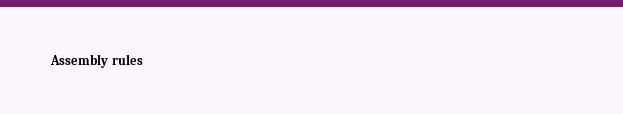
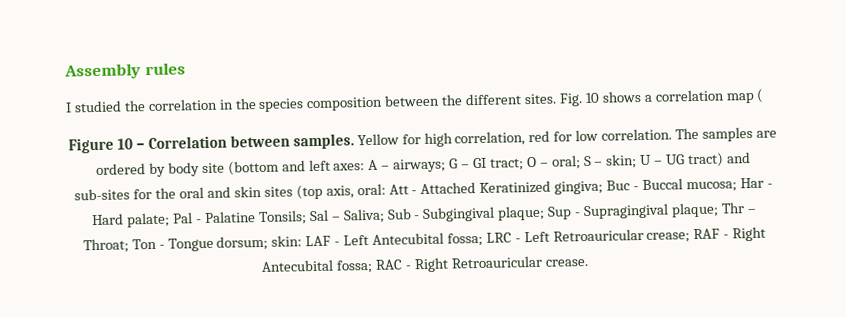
+ I studied the correlation in the species composition between the different sites. Fig. 10 shows a correlation map (
+ Figure 10 – Correlation between samples. Yellow for high correlation, red for low correlation. The samples are ordered by body site (bottom and left axes: A – airways; G – GI tract; O – oral; S – skin; U – UG tract) and sub-sites for the oral and skin sites (top axis, oral: Att - Attached Keratinized gingiva; Buc - Buccal mucosa; Har - Hard palate; Pal - Palatine Tonsils; Sal – Saliva; Sub - Subgingival plaque; Sup - Supragingival plaque; Thr – Throat; Ton - Tongue dorsum; skin: LAF - Left Antecubital fossa; LRC - Left Retroauricular crease; RAF - Right Antecubital fossa; RAC - Right Retroauricular crease.

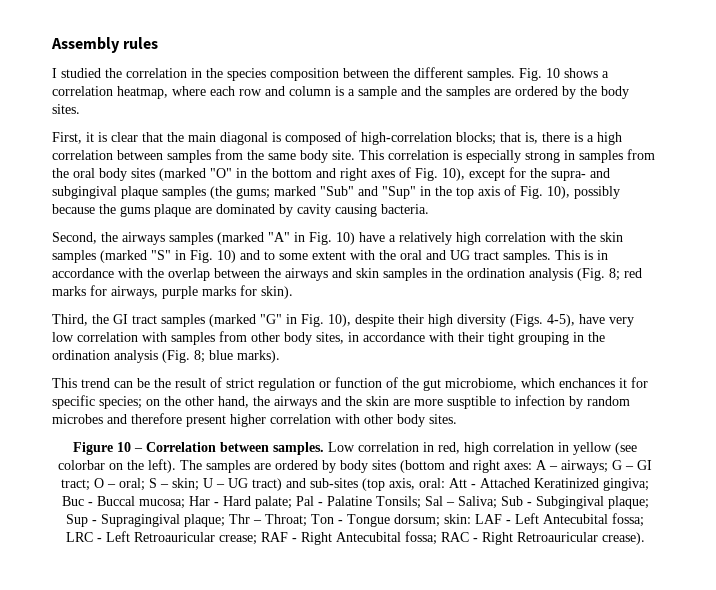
- I studied the correlation in the species composition between the different sites.
+ I studied the correlation in the species composition between the different samples.
- Fig. 10 shows a correlation map (
+ Fig. 10 shows a correlation heatmap, where each row and column is a sample and the samples are ordered by the body sites.
+ First, it is clear that the main diagonal is composed of high-correlation blocks; that is, there is a high correlation between samples from the same body site. This correlation is especially strong in samples from the oral body sites (marked "O" in the bottom and right axes of Fig. 10), except for the supra- and subgingival plaque samples (the gums; marked "Sub" and "Sup" in the top axis of Fig. 10), possibly because the gums plaque are dominated by cavity causing bacteria.
+ Second, the airways samples (marked "A" in Fig. 10) have a relatively high correlation with the skin samples (marked "S" in Fig. 10) and to some extent with the oral and UG tract samples. This is in accordance with the overlap between the airways and skin samples in the ordination analysis (Fig. 8; red marks for airways, purple marks for skin).
+ Third, the GI tract samples (marked "G" in Fig. 10), despite their high diversity (Figs. 4-5), have very low correlation with samples from other body sites, in accordance with their tight grouping in the ordination analysis (Fig. 8; blue marks).
+ This trend can be the result of strict regulation or function of the gut microbiome, which enchances it for specific species; on the other hand, the airways and the skin are more susptible to infection by random microbes and therefore present higher correlation with other body sites.
- Yellow for high correlation, red for low correlation.
+ Low correlation in red, high correlation in yellow (see colorbar on the left).
- The samples are ordered by body site (bottom and left axes:
+ The samples are ordered by body sites (bottom and right axes:
- U – UG tract) and sub-sites for the oral and skin sites (top axis, oral:
+ U – UG tract) and sub-sites (top axis, oral:
- RAC - Right Retroauricular crease.
+ RAC - Right Retroauricular crease).

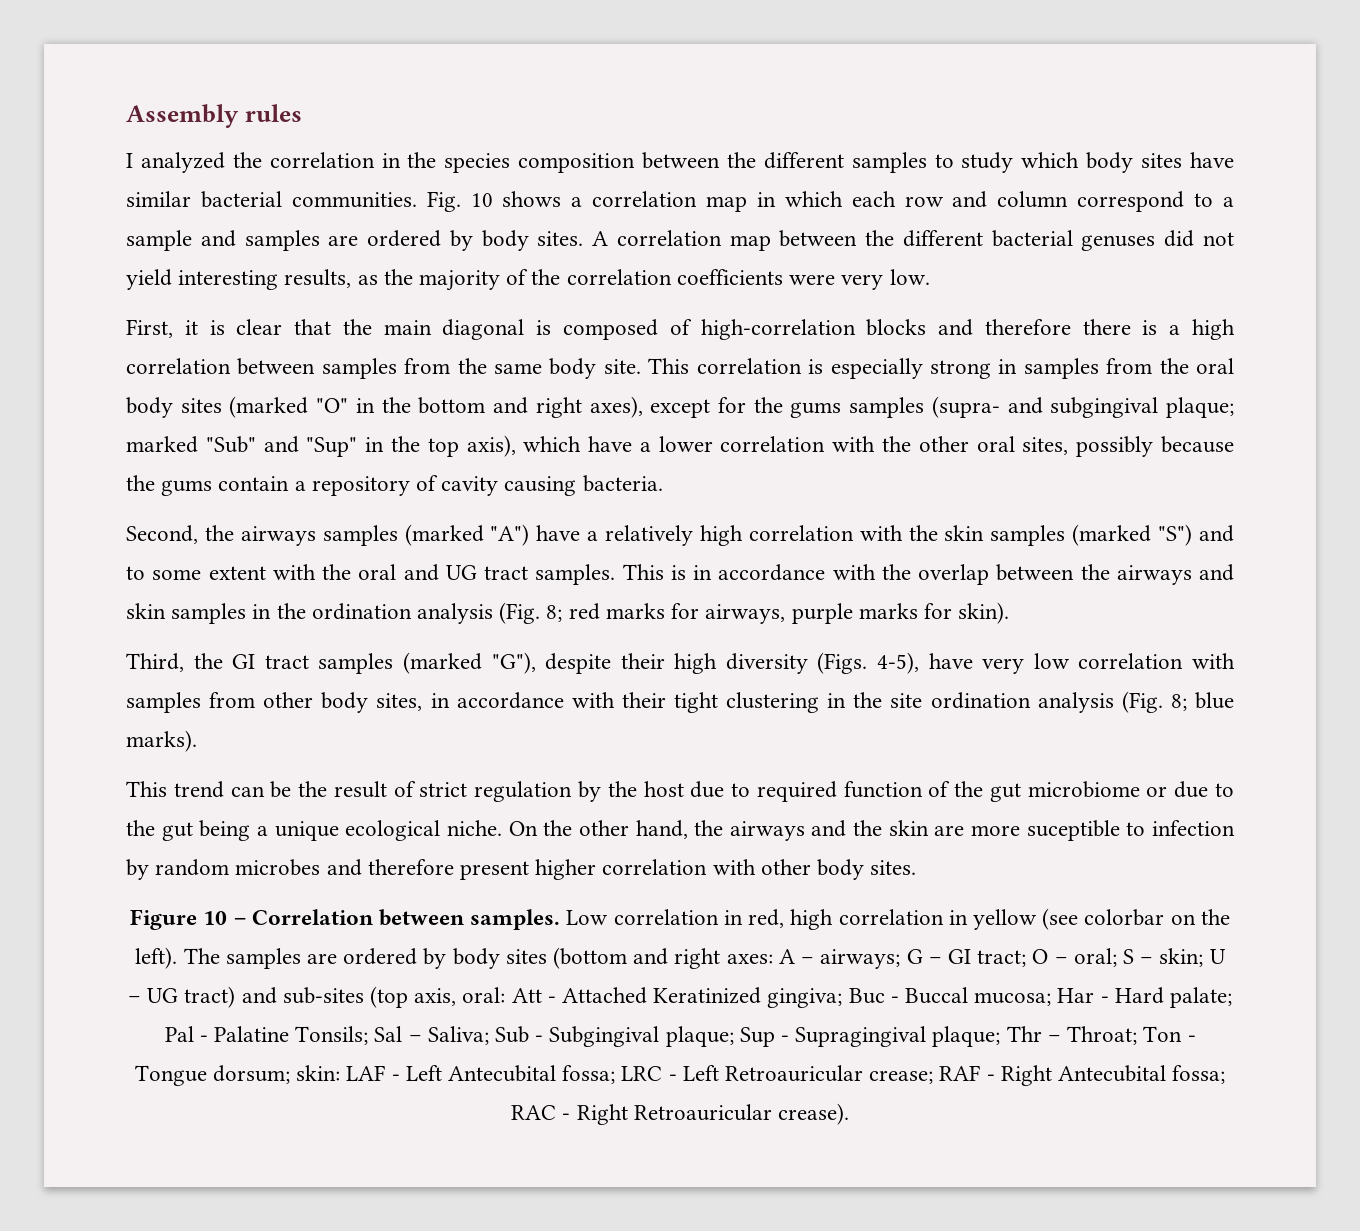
- I studied the correlation in the species composition between the different samples.
+ I analyzed the correlation in the species composition between the different samples to study which body sites have similar bacterial communities.
- Fig. 10 shows a correlation heatmap, where each row and column is a sample and the samples are ordered by the body sites.
+ Fig. 10 shows a correlation map in which each row and column correspond to a sample and samples are ordered by body sites. A correlation map between the different bacterial genuses did not yield interesting results, as the majority of the correlation coefficients were very low.
- First, it is clear that the main diagonal is composed of high-correlation blocks; that is, there is a high correlation between samples from the same body site.
+ First, it is clear that the main diagonal is composed of high-correlation blocks and therefore there is a high correlation between samples from the same body site.
- This correlation is especially strong in samples from the oral body sites (marked "O" in the bottom and right axes of Fig. 10), except for the supra- and subgingival plaque samples (the gums; marked "Sub" and "Sup" in the top axis of Fig. 10), possibly because the gums plaque are dominated by cavity causing bacteria.
+ This correlation is especially strong in samples from the oral body sites (marked "O" in the bottom and right axes), except for the gums samples (supra- and subgingival plaque; marked "Sub" and "Sup" in the top axis), which have a lower correlation with the other oral sites, possibly because the gums contain a repository of cavity causing bacteria.
- Second, the airways samples (marked "A" in Fig. 10) have a relatively high correlation with the skin samples (marked "S" in Fig. 10) and to some extent with the oral and UG tract samples.
+ Second, the airways samples (marked "A") have a relatively high correlation with the skin samples (marked "S") and to some extent with the oral and UG tract samples.
- Third, the GI tract samples (marked "G" in Fig. 10), despite their high diversity (Figs. 4-5), have very low correlation with samples from other body sites, in accordance with their tight grouping in the ordination analysis (Fig. 8; blue marks).
+ Third, the GI tract samples (marked "G"), despite their high diversity (Figs. 4-5), have very low correlation with samples from other body sites, in accordance with their tight clustering in the site ordination analysis (Fig. 8; blue marks).
- This trend can be the result of strict regulation or function of the gut microbiome, which enchances it for specific species; on the other hand, the airways and the skin are more susptible to infection by random microbes and therefore present higher correlation with other body sites.
+ This trend can be the result of strict regulation by the host due to required function of the gut microbiome or due to the gut being a unique ecological niche. On the other hand, the airways and the skin are more suceptible to infection by random microbes and therefore present higher correlation with other body sites.

